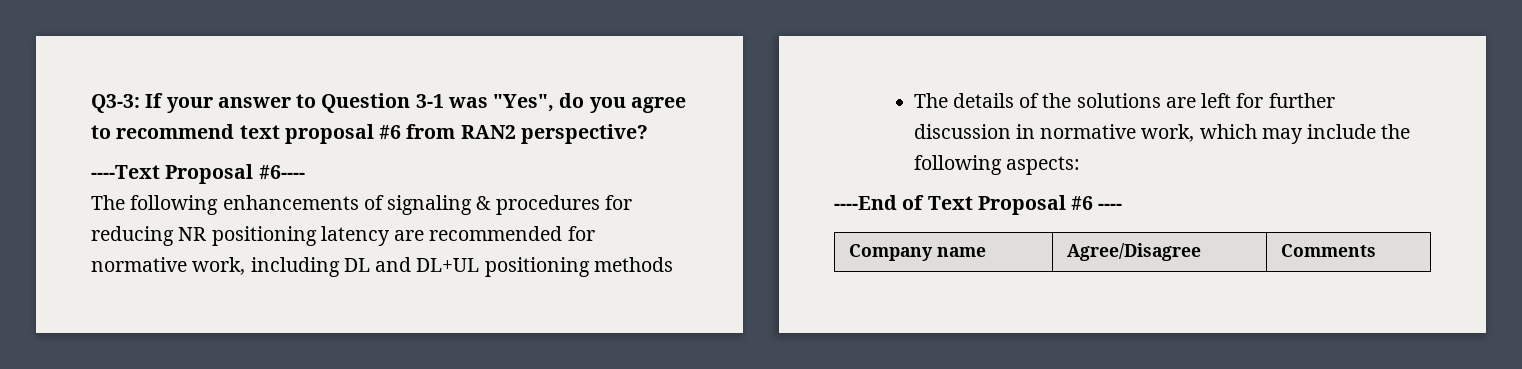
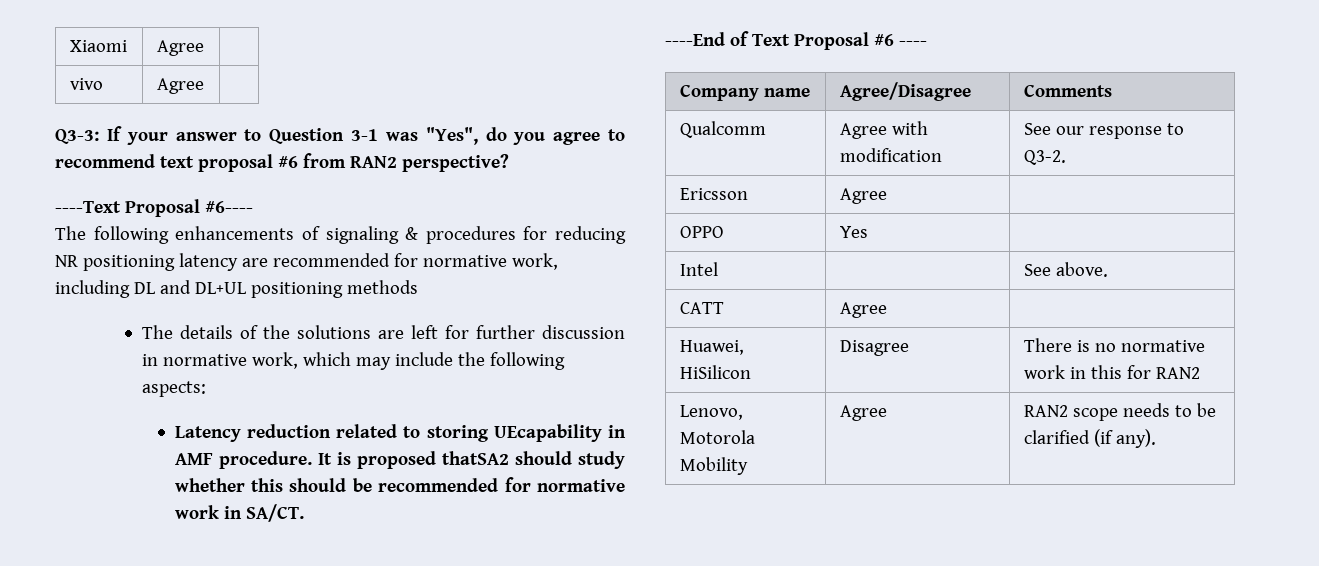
+ Xiaomi | Agree |
+ vivo | Agree |
+ Latency reduction related to storing UEcapability in AMF procedure. It is proposed thatSA2 should study whether this should be recommended for normative work in SA/CT.
+ Qualcomm | Agree with modification | See our response to Q3-2.
+ Ericsson | Agree |
+ OPPO | Yes |
+ Intel | | See above.
+ CATT | Agree |
+ Huawei, HiSilicon | Disagree | There is no normative work in this for RAN2
+ Lenovo, Motorola Mobility | Agree | RAN2 scope needs to be clarified (if any).

